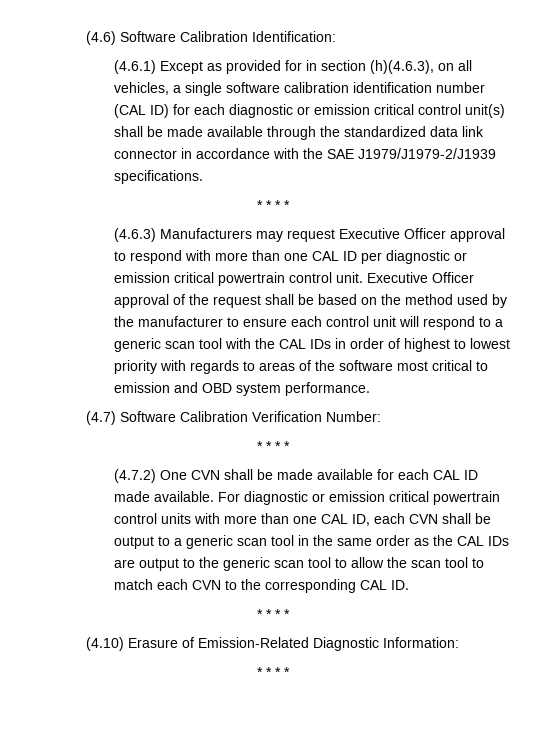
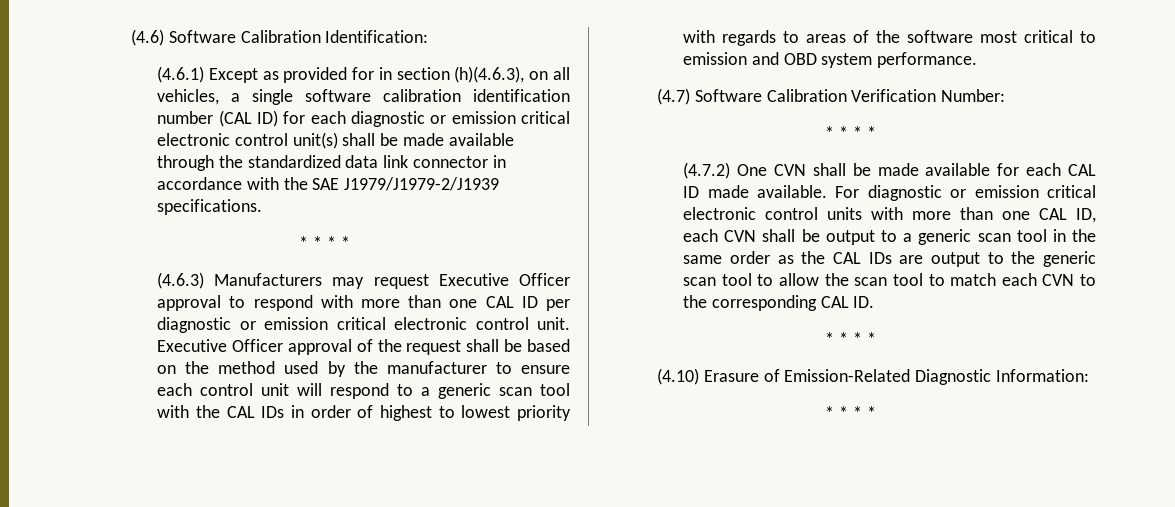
- (4.6.1) Except as provided for in section (h)(4.6.3), on all vehicles, a single software calibration identification number (CAL ID) for each diagnostic or emission critical control unit(s) shall be made available through the standardized data link connector in accordance with the SAE J1979/J1979-2/J1939 specifications.
+ (4.6.1) Except as provided for in section (h)(4.6.3), on all vehicles, a single software calibration identification number (CAL ID) for each diagnostic or emission critical electronic control unit(s) shall be made available through the standardized data link connector in accordance with the SAE J1979/J1979-2/J1939 specifications.
- (4.6.3) Manufacturers may request Executive Officer approval to respond with more than one CAL ID per diagnostic or emission critical powertrain control unit.
+ (4.6.3) Manufacturers may request Executive Officer approval to respond with more than one CAL ID per diagnostic or emission critical electronic control unit.
- For diagnostic or emission critical powertrain control units with more than one CAL ID, each CVN shall be output to a generic scan tool in the same order as the CAL IDs are output to the generic scan tool to allow the scan tool to match each CVN to the corresponding CAL ID.
+ For diagnostic or emission critical electronic control units with more than one CAL ID, each CVN shall be output to a generic scan tool in the same order as the CAL IDs are output to the generic scan tool to allow the scan tool to match each CVN to the corresponding CAL ID.

